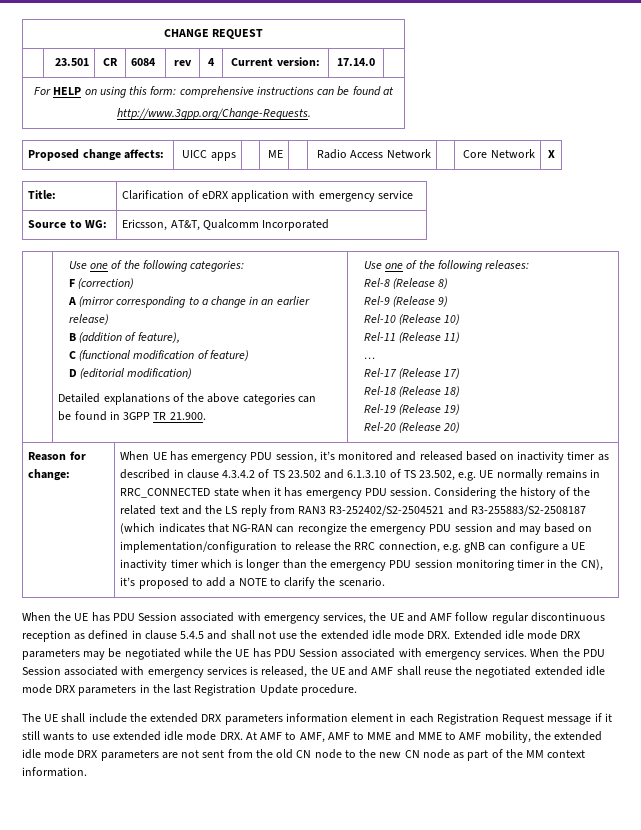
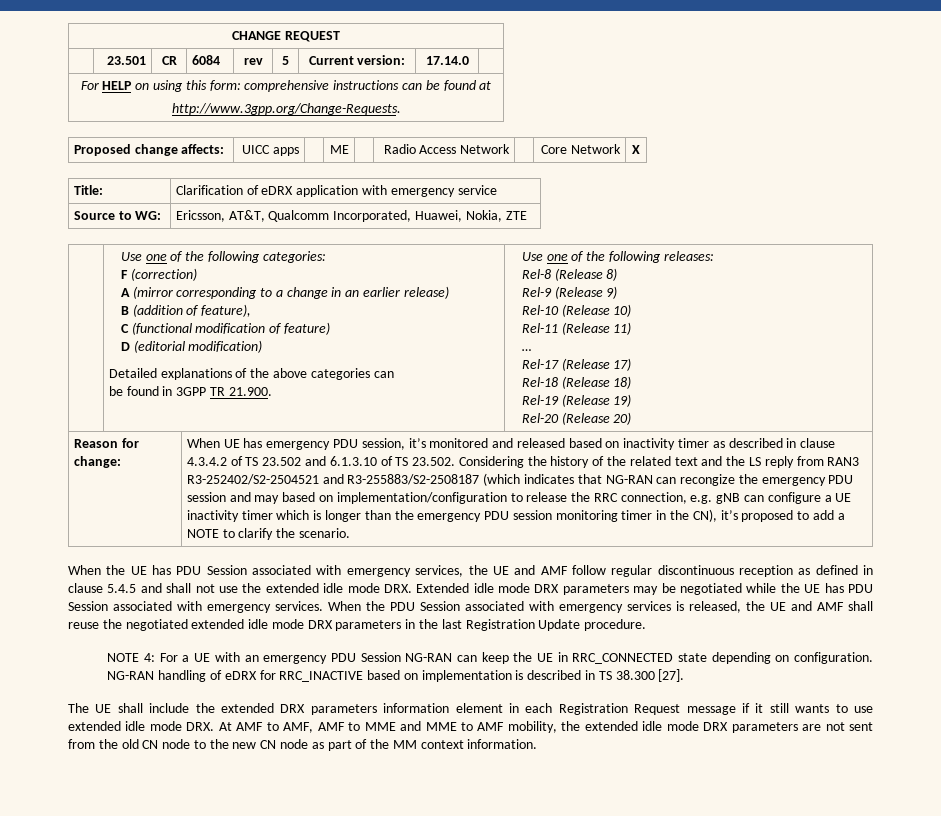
- | 23.501 | CR | 6084 | rev | 4 | Current version: | 17.14.0 |
+ | 23.501 | CR | 6084 | rev | 5 | Current version: | 17.14.0 |
- Source to WG: | Ericsson, AT&T, Qualcomm Incorporated
+ Source to WG: | Ericsson, AT&T, Qualcomm Incorporated, Huawei, Nokia, ZTE
- When UE has emergency PDU session, it’s monitored and released based on inactivity timer as described in clause 4.3.4.2 of TS 23.502 and 6.1.3.10 of TS 23.502, e.g. UE normally remains in RRC_CONNECTED state when it has emergency PDU session. Considering the history of the related text and the LS reply from RAN3 R3-252402/S2-2504521 and R3-255883/S2-2508187 (which indicates that NG-RAN can recongize the emergency PDU session and may based on implementation/configuration to release the RRC connection, e.g. gNB can configure a UE inactivity timer which is longer than the emergency PDU session monitoring timer in the CN), it’s proposed to add a NOTE to clarify the scenario.
+ When UE has emergency PDU session, it’s monitored and released based on inactivity timer as described in clause 4.3.4.2 of TS 23.502 and 6.1.3.10 of TS 23.502. Considering the history of the related text and the LS reply from RAN3 R3-252402/S2-2504521 and R3-255883/S2-2508187 (which indicates that NG-RAN can recongize the emergency PDU session and may based on implementation/configuration to release the RRC connection, e.g. gNB can configure a UE inactivity timer which is longer than the emergency PDU session monitoring timer in the CN), it’s proposed to add a NOTE to clarify the scenario.
+ NOTE 4: For a UE with an emergency PDU Session NG-RAN can keep the UE in RRC_CONNECTED state depending on configuration. NG-RAN handling of eDRX for RRC_INACTIVE based on implementation is described in TS 38.300 [27].

